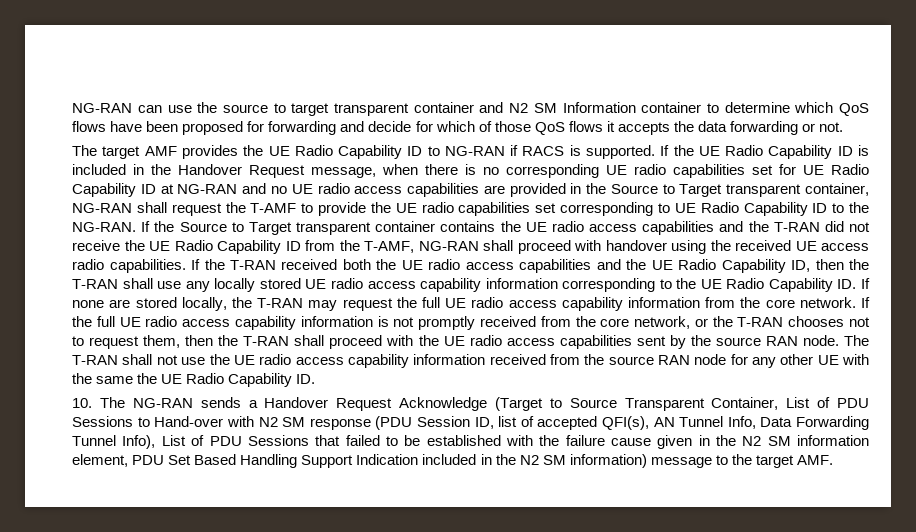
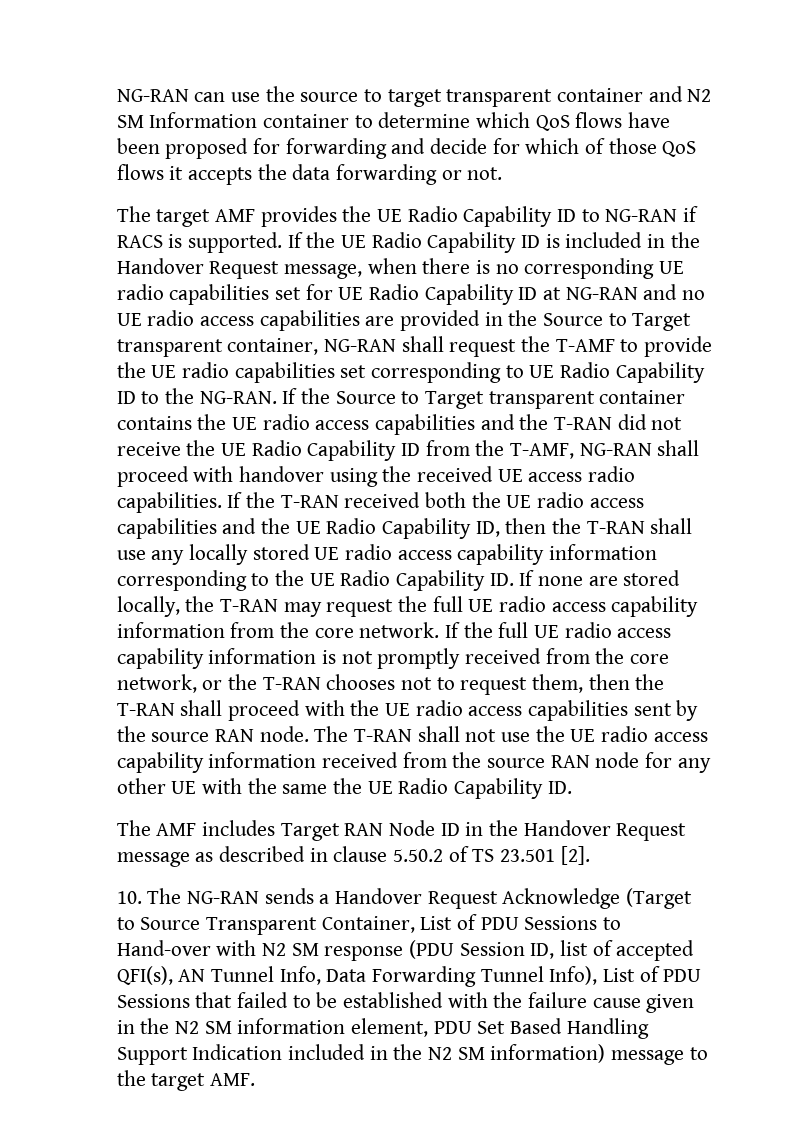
+ The AMF includes Target RAN Node ID in the Handover Request message as described in clause 5.50.2 of TS 23.501 [2].

